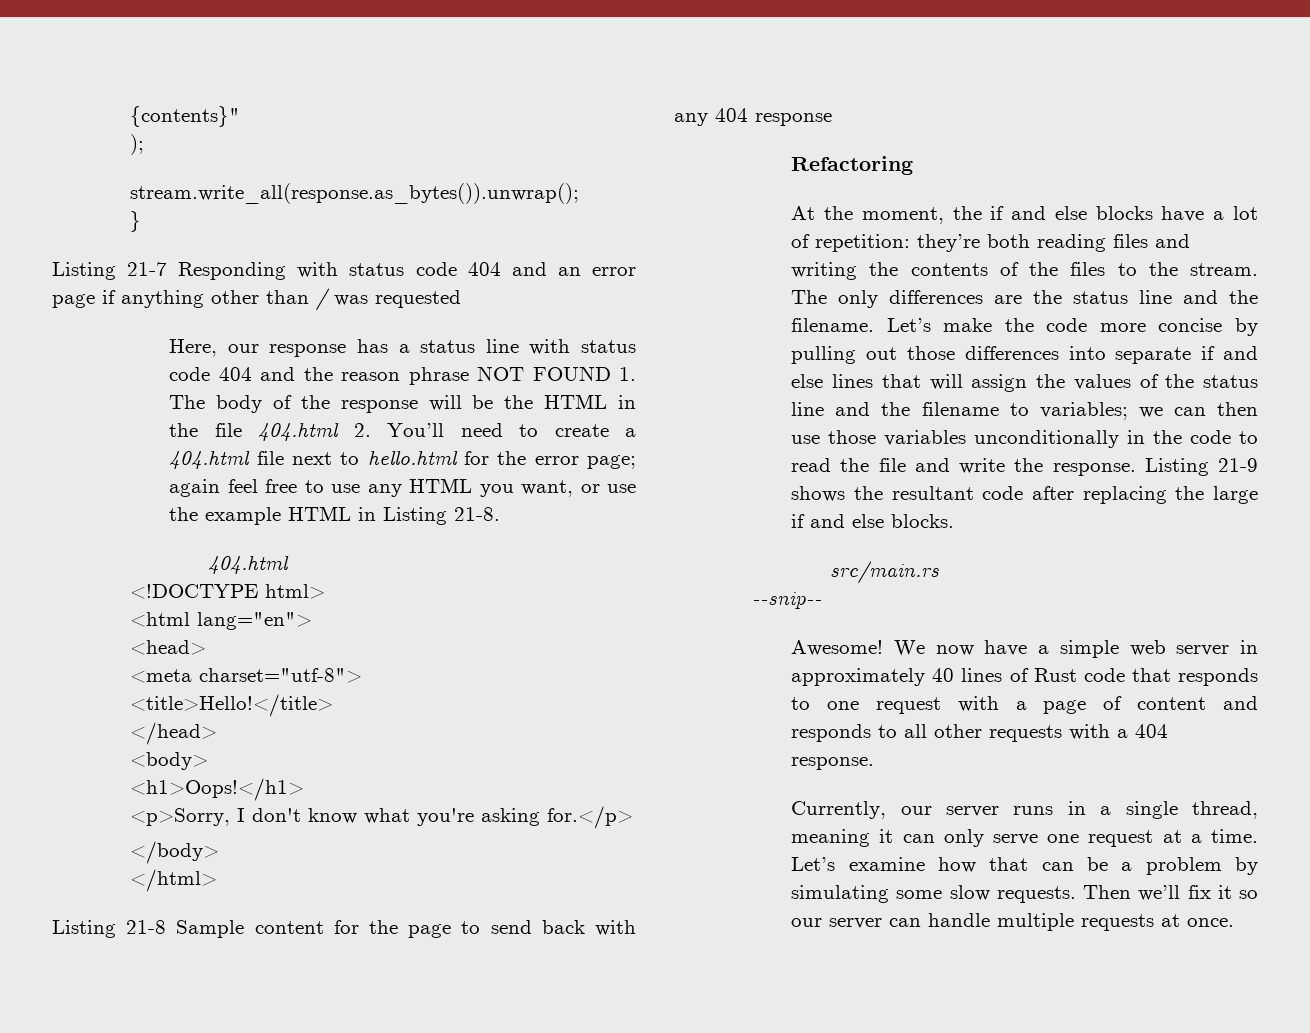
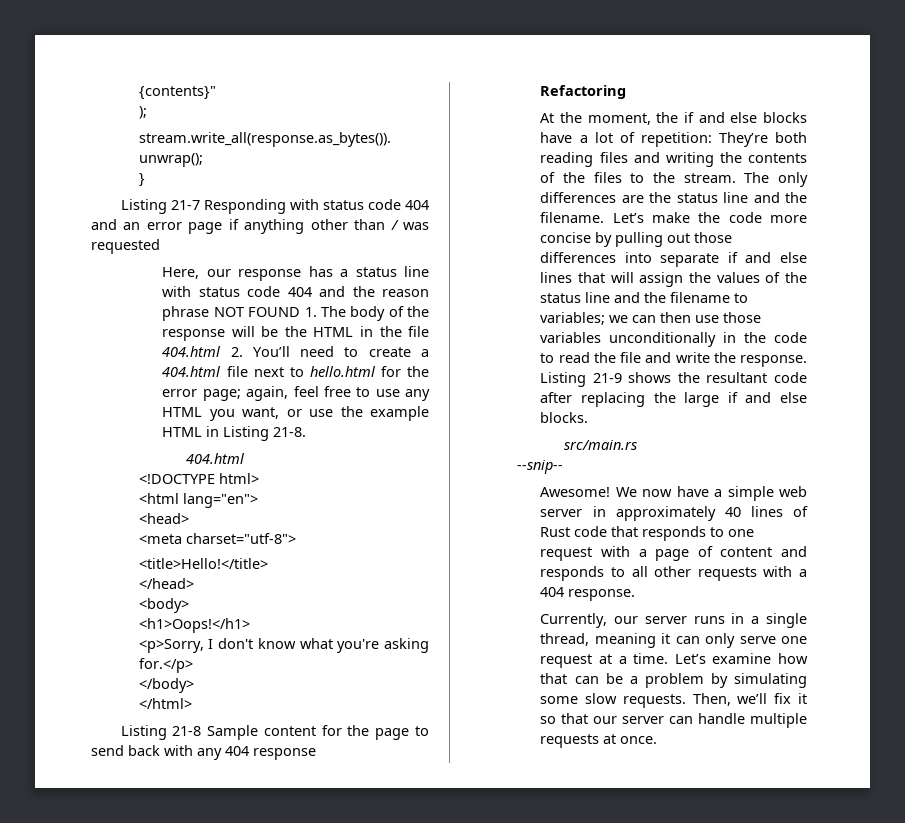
- again feel free to use any HTML you want, or use the example HTML in Listing 21-8.
+ again, feel free to use any HTML you want, or use the example HTML in Listing 21-8.
- At the moment, the if and else blocks have a lot of repetition: they’re both reading files and writing the contents of the files to the stream.
+ At the moment, the if and else blocks have a lot of repetition: They’re both reading files and writing the contents of the files to the stream.
- Then we’ll fix it so our server can handle multiple requests at once.
+ Then, we’ll fix it so that our server can handle multiple requests at once.

